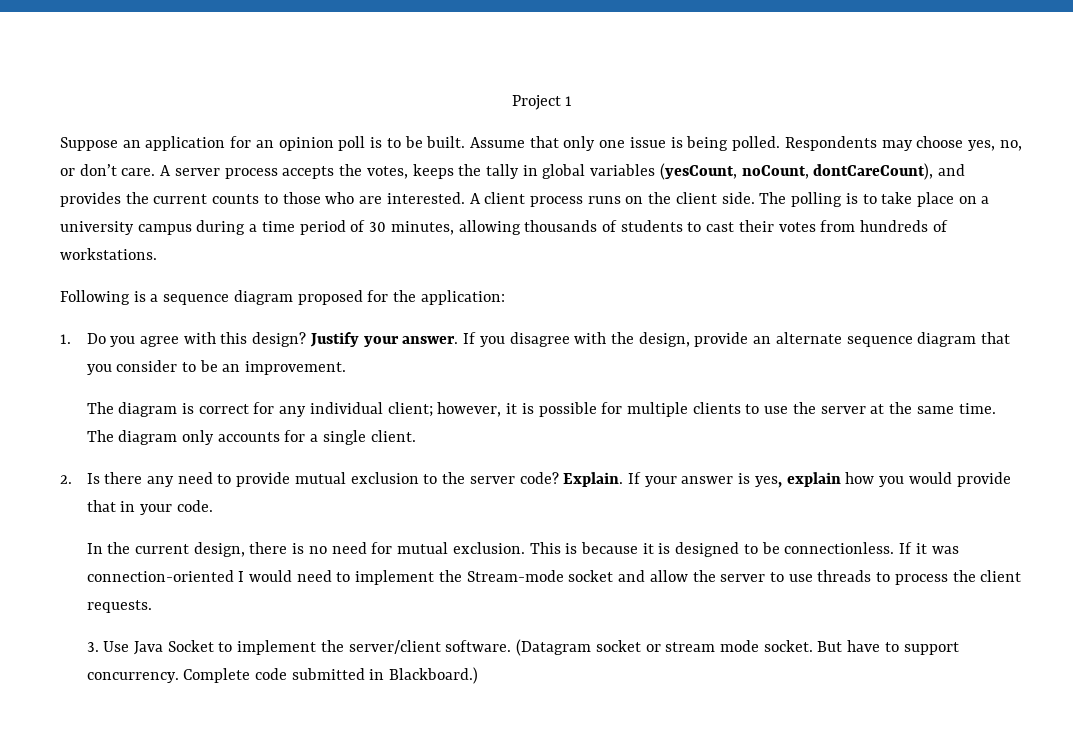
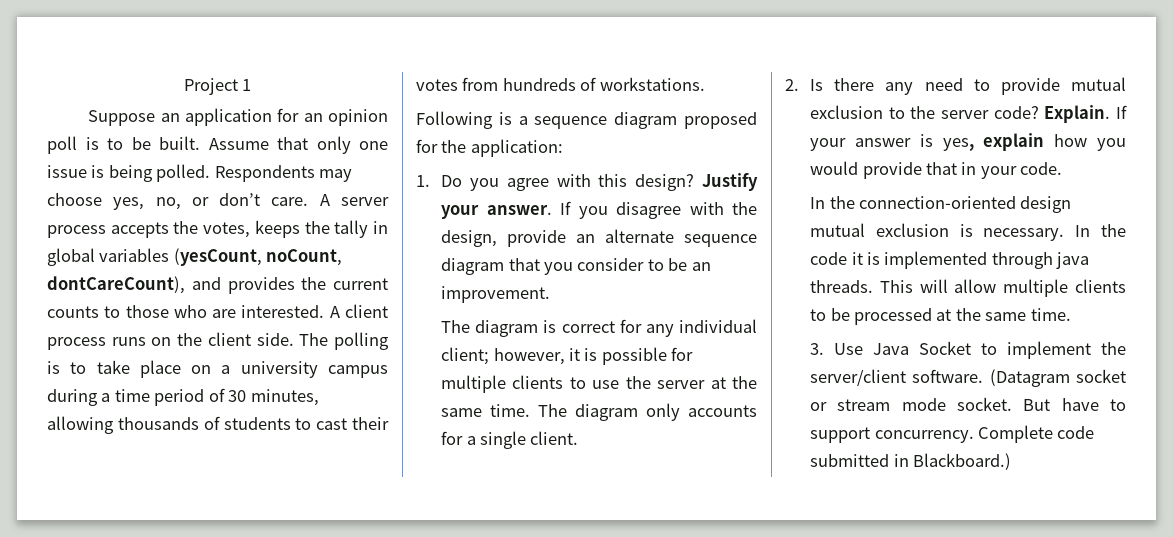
- In the current design, there is no need for mutual exclusion. This is because it is designed to be connectionless. If it was connection-oriented I would need to implement the Stream-mode socket and allow the server to use threads to process the client requests.
+ In the connection-oriented design mutual exclusion is necessary. In the code it is implemented through java threads. This will allow multiple clients to be processed at the same time.

